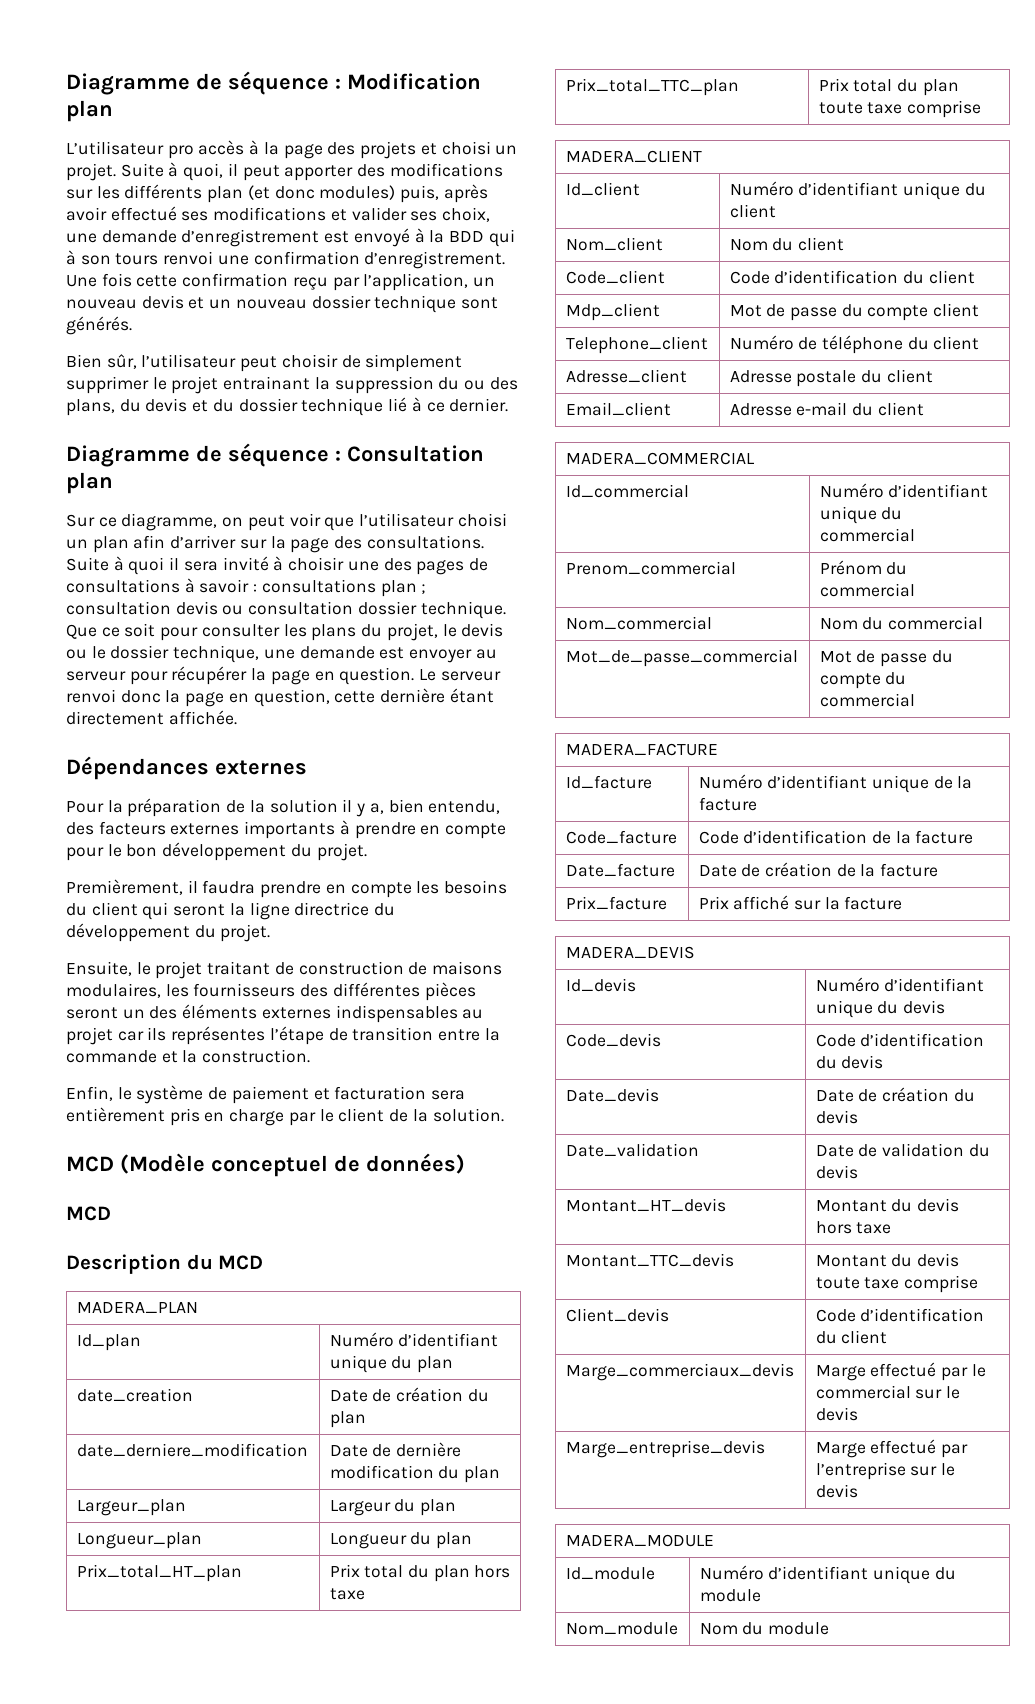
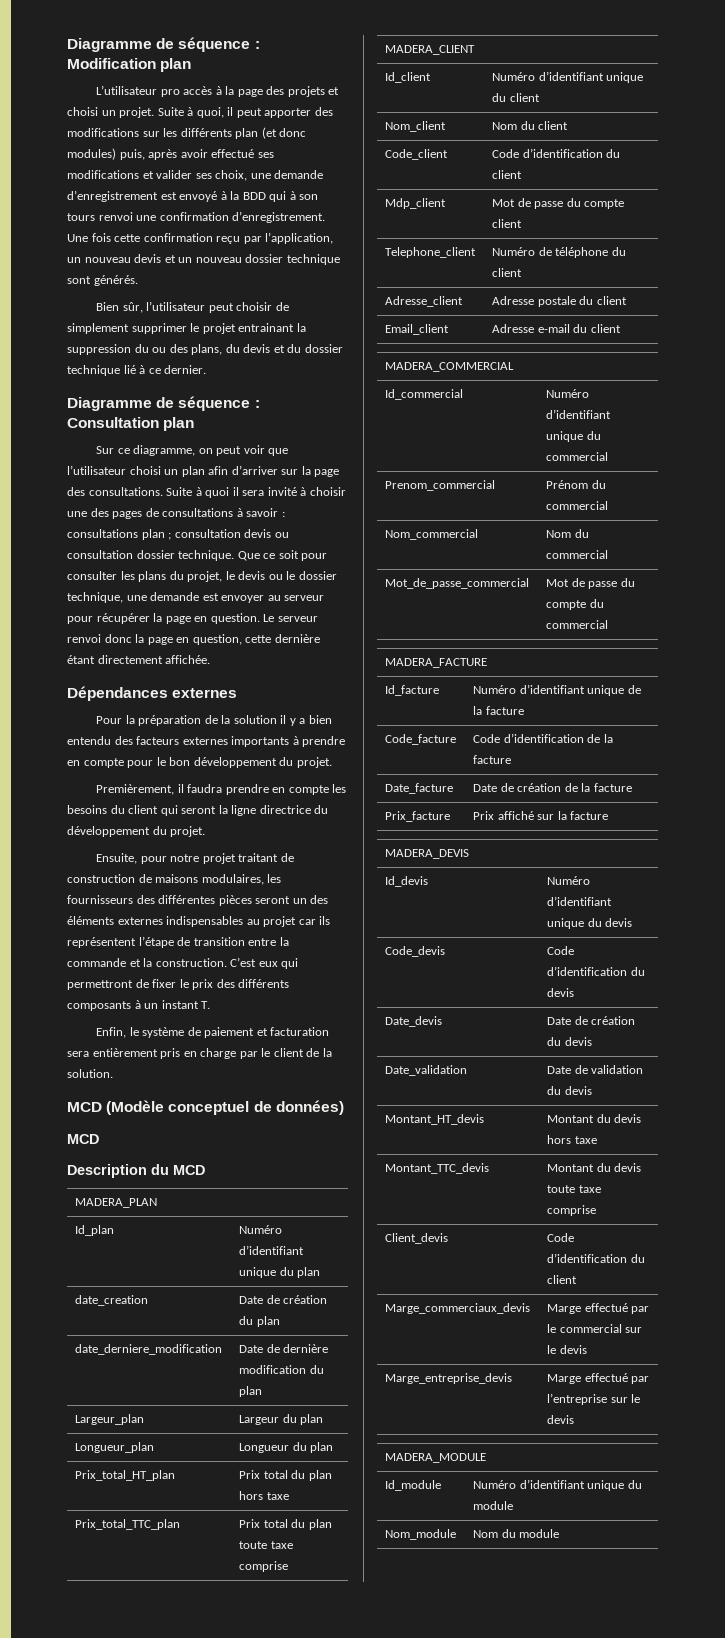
- Pour la préparation de la solution il y a, bien entendu, des facteurs externes importants à prendre en compte pour le bon développement du projet.
+ Pour la préparation de la solution il y a bien entendu des facteurs externes importants à prendre en compte pour le bon développement du projet.
- Ensuite, le projet traitant de construction de maisons modulaires, les fournisseurs des différentes pièces seront un des éléments externes indispensables au projet car ils représentes l’étape de transition entre la commande et la construction.
+ Ensuite, pour notre projet traitant de construction de maisons modulaires, les fournisseurs des différentes pièces seront un des éléments externes indispensables au projet car ils représentent l’étape de transition entre la commande et la construction. C’est eux qui permettront de fixer le prix des différents composants à un instant T.

